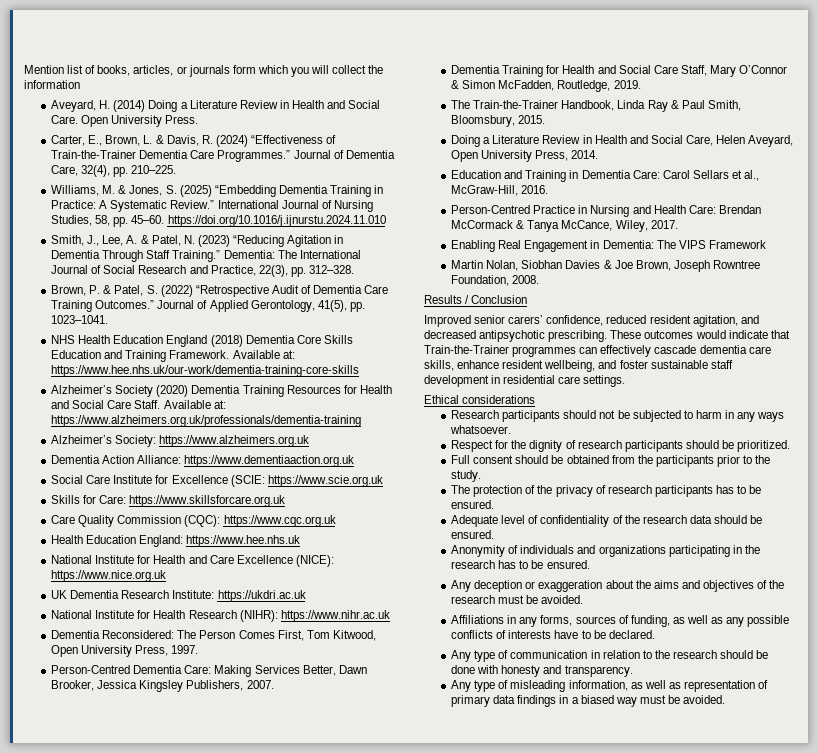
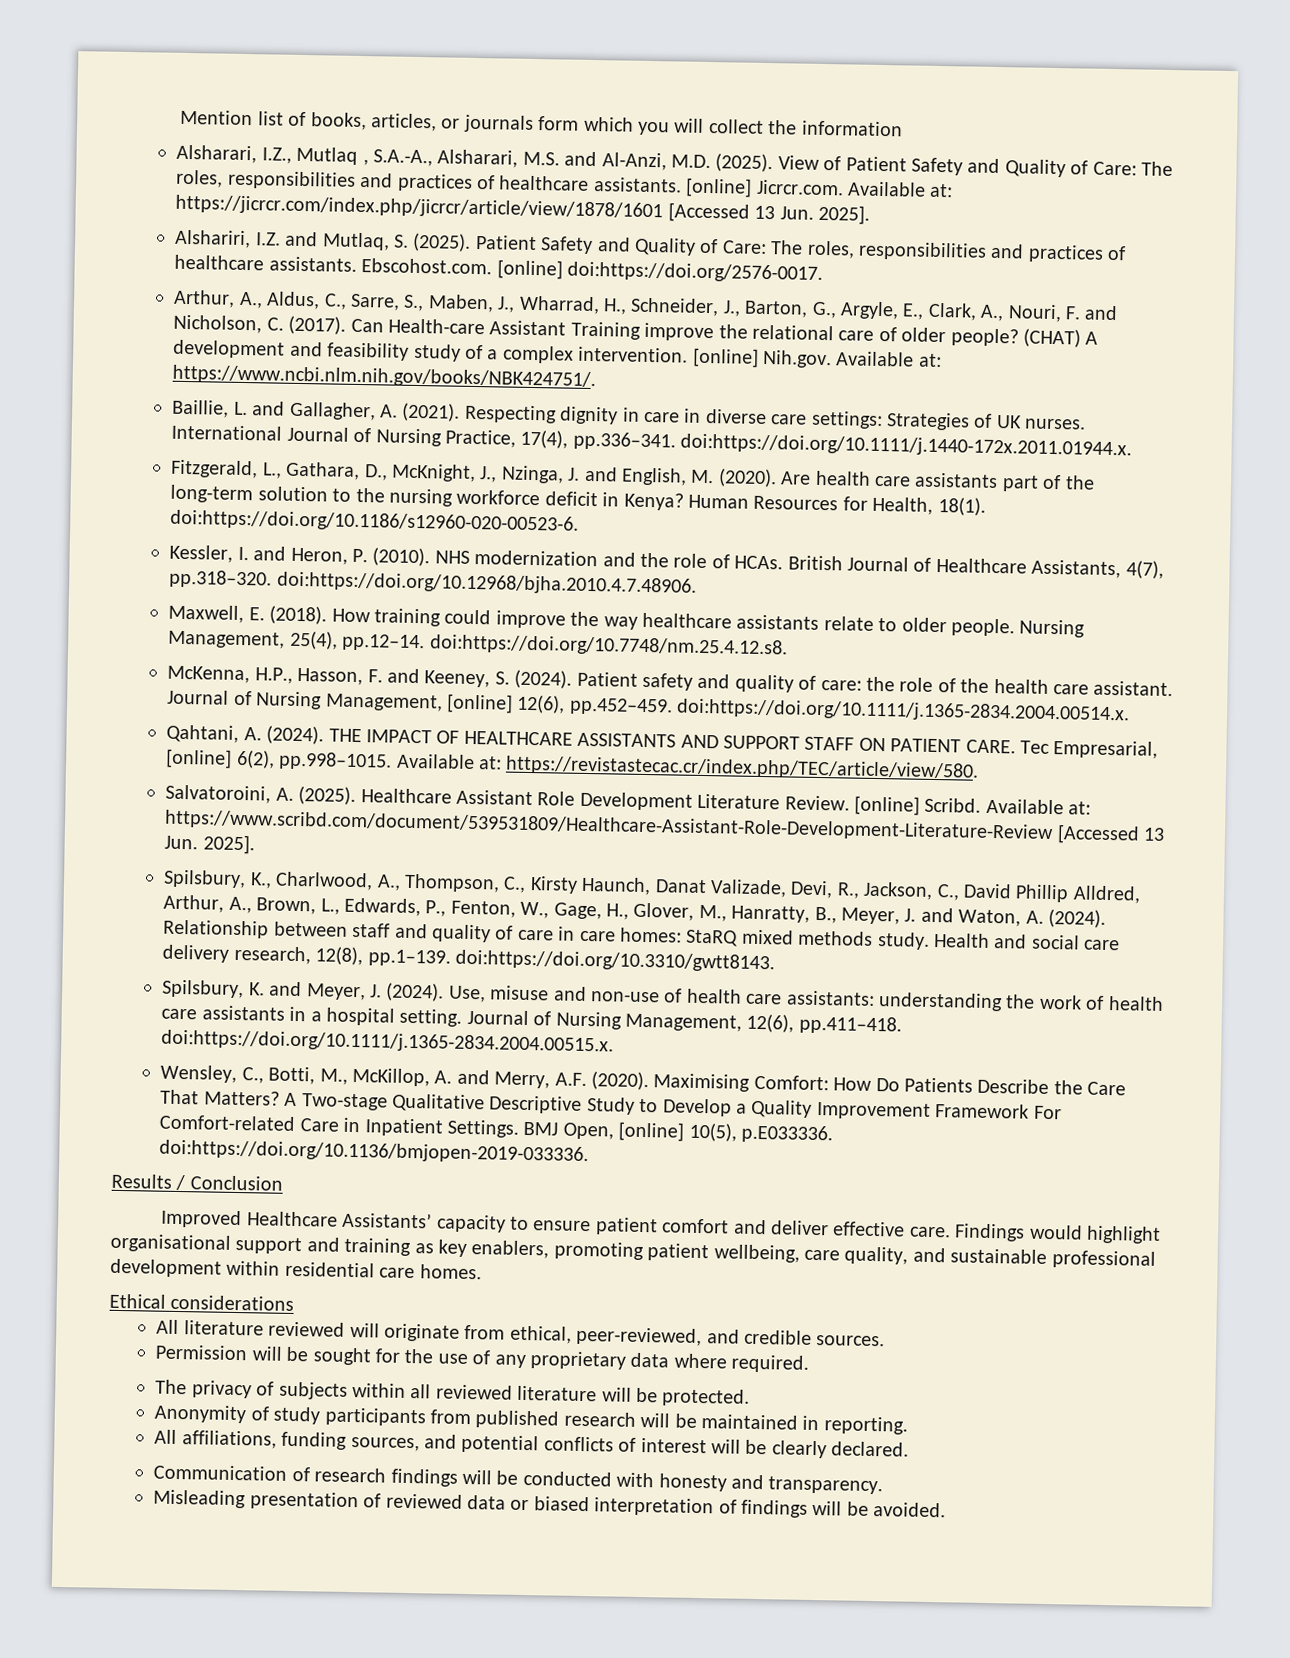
- Aveyard, H. (2014) Doing a Literature Review in Health and Social Care. Open University Press.
- Carter, E., Brown, L. & Davis, R. (2024) “Effectiveness of Train-the-Trainer Dementia Care Programmes.” Journal of Dementia Care, 32(4), pp. 210–225.
- Williams, M. & Jones, S. (2025) “Embedding Dementia Training in Practice: A Systematic Review.” International Journal of Nursing Studies, 58, pp. 45–60. https://doi.org/10.1016/j.ijnurstu.2024.11.010
- Smith, J., Lee, A. & Patel, N. (2023) “Reducing Agitation in Dementia Through Staff Training.” Dementia: The International Journal of Social Research and Practice, 22(3), pp. 312–328.
- Brown, P. & Patel, S. (2022) “Retrospective Audit of Dementia Care Training Outcomes.” Journal of Applied Gerontology, 41(5), pp. 1023–1041.
- NHS Health Education England (2018) Dementia Core Skills Education and Training Framework. Available at: https://www.hee.nhs.uk/our-work/dementia-training-core-skills
- Alzheimer’s Society (2020) Dementia Training Resources for Health and Social Care Staff. Available at: https://www.alzheimers.org.uk/professionals/dementia-training
- Alzheimer’s Society: https://www.alzheimers.org.uk
- Dementia Action Alliance: https://www.dementiaaction.org.uk
- Social Care Institute for Excellence (SCIE: https://www.scie.org.uk
- Skills for Care: https://www.skillsforcare.org.uk
- Care Quality Commission (CQC): https://www.cqc.org.uk
- Health Education England: https://www.hee.nhs.uk
- National Institute for Health and Care Excellence (NICE): https://www.nice.org.uk
- UK Dementia Research Institute: https://ukdri.ac.uk
- National Institute for Health Research (NIHR): https://www.nihr.ac.uk
- Dementia Reconsidered: The Person Comes First, Tom Kitwood, Open University Press, 1997.
- Person-Centred Dementia Care: Making Services Better, Dawn Brooker, Jessica Kingsley Publishers, 2007.
- Dementia Training for Health and Social Care Staff, Mary O’Connor & Simon McFadden, Routledge, 2019.
- The Train-the-Trainer Handbook, Linda Ray & Paul Smith, Bloomsbury, 2015.
- Doing a Literature Review in Health and Social Care, Helen Aveyard, Open University Press, 2014.
- Education and Training in Dementia Care: Carol Sellars et al., McGraw-Hill, 2016.
- Person-Centred Practice in Nursing and Health Care: Brendan McCormack & Tanya McCance, Wiley, 2017.
- Enabling Real Engagement in Dementia: The VIPS Framework
- Martin Nolan, Siobhan Davies & Joe Brown, Joseph Rowntree Foundation, 2008.
+ Alsharari, I.Z., Mutlaq , S.A.-A., Alsharari, M.S. and Al-Anzi, M.D. (2025). View of Patient Safety and Quality of Care: The roles, responsibilities and practices of healthcare assistants. [online] Jicrcr.com. Available at: https://jicrcr.com/index.php/jicrcr/article/view/1878/1601 [Accessed 13 Jun. 2025].
+ Alshariri, I.Z. and Mutlaq, S. (2025). Patient Safety and Quality of Care: The roles, responsibilities and practices of healthcare assistants. Ebscohost.com. [online] doi:https://doi.org/2576-0017.
+ Arthur, A., Aldus, C., Sarre, S., Maben, J., Wharrad, H., Schneider, J., Barton, G., Argyle, E., Clark, A., Nouri, F. and Nicholson, C. (2017). Can Health-care Assistant Training improve the relational care of older people? (CHAT) A development and feasibility study of a complex intervention. [online] Nih.gov. Available at: https://www.ncbi.nlm.nih.gov/books/NBK424751/.
+ Baillie, L. and Gallagher, A. (2021). Respecting dignity in care in diverse care settings: Strategies of UK nurses. International Journal of Nursing Practice, 17(4), pp.336–341. doi:https://doi.org/10.1111/j.1440-172x.2011.01944.x.
+ Fitzgerald, L., Gathara, D., McKnight, J., Nzinga, J. and English, M. (2020). Are health care assistants part of the long-term solution to the nursing workforce deficit in Kenya? Human Resources for Health, 18(1). doi:https://doi.org/10.1186/s12960-020-00523-6.
+ Kessler, I. and Heron, P. (2010). NHS modernization and the role of HCAs. British Journal of Healthcare Assistants, 4(7), pp.318–320. doi:https://doi.org/10.12968/bjha.2010.4.7.48906.
+ Maxwell, E. (2018). How training could improve the way healthcare assistants relate to older people. Nursing Management, 25(4), pp.12–14. doi:https://doi.org/10.7748/nm.25.4.12.s8.
+ McKenna, H.P., Hasson, F. and Keeney, S. (2024). Patient safety and quality of care: the role of the health care assistant. Journal of Nursing Management, [online] 12(6), pp.452–459. doi:https://doi.org/10.1111/j.1365-2834.2004.00514.x.
+ Qahtani, A. (2024). THE IMPACT OF HEALTHCARE ASSISTANTS AND SUPPORT STAFF ON PATIENT CARE. Tec Empresarial, [online] 6(2), pp.998–1015. Available at: https://revistastecac.cr/index.php/TEC/article/view/580.
+ Salvatoroini, A. (2025). Healthcare Assistant Role Development Literature Review. [online] Scribd. Available at: https://www.scribd.com/document/539531809/Healthcare-Assistant-Role-Development-Literature-Review [Accessed 13 Jun. 2025].
+ Spilsbury, K., Charlwood, A., Thompson, C., Kirsty Haunch, Danat Valizade, Devi, R., Jackson, C., David Phillip Alldred, Arthur, A., Brown, L., Edwards, P., Fenton, W., Gage, H., Glover, M., Hanratty, B., Meyer, J. and Waton, A. (2024). Relationship between staff and quality of care in care homes: StaRQ mixed methods study. Health and social care delivery research, 12(8), pp.1–139. doi:https://doi.org/10.3310/gwtt8143.
+ Spilsbury, K. and Meyer, J. (2024). Use, misuse and non-use of health care assistants: understanding the work of health care assistants in a hospital setting. Journal of Nursing Management, 12(6), pp.411–418. doi:https://doi.org/10.1111/j.1365-2834.2004.00515.x.
+ Wensley, C., Botti, M., McKillop, A. and Merry, A.F. (2020). Maximising Comfort: How Do Patients Describe the Care That Matters? A Two-stage Qualitative Descriptive Study to Develop a Quality Improvement Framework For Comfort-related Care in Inpatient Settings. BMJ Open, [online] 10(5), p.E033336. doi:https://doi.org/10.1136/bmjopen-2019-033336.
  Results / Conclusion
- Improved senior carers’ confidence, reduced resident agitation, and decreased antipsychotic prescribing. These outcomes would indicate that Train-the-Trainer programmes can effectively cascade dementia care skills, enhance resident wellbeing, and foster sustainable staff development in residential care settings.
+ Improved Healthcare Assistants’ capacity to ensure patient comfort and deliver effective care. Findings would highlight organisational support and training as key enablers, promoting patient wellbeing, care quality, and sustainable professional development within residential care homes.
- Research participants should not be subjected to harm in any ways whatsoever.
- Respect for the dignity of research participants should be prioritized.
- Full consent should be obtained from the participants prior to the study.
- The protection of the privacy of research participants has to be ensured.
- Adequate level of confidentiality of the research data should be ensured.
- Anonymity of individuals and organizations participating in the research has to be ensured.
- Any deception or exaggeration about the aims and objectives of the research must be avoided.
- Affiliations in any forms, sources of funding, as well as any possible conflicts of interests have to be declared.
- Any type of communication in relation to the research should be done with honesty and transparency.
- Any type of misleading information, as well as representation of primary data findings in a biased way must be avoided.
+ All literature reviewed will originate from ethical, peer-reviewed, and credible sources.
+ Permission will be sought for the use of any proprietary data where required.
+ The privacy of subjects within all reviewed literature will be protected.
+ Anonymity of study participants from published research will be maintained in reporting.
+ All affiliations, funding sources, and potential conflicts of interest will be clearly declared.
+ Communication of research findings will be conducted with honesty and transparency.
+ Misleading presentation of reviewed data or biased interpretation of findings will be avoided.

